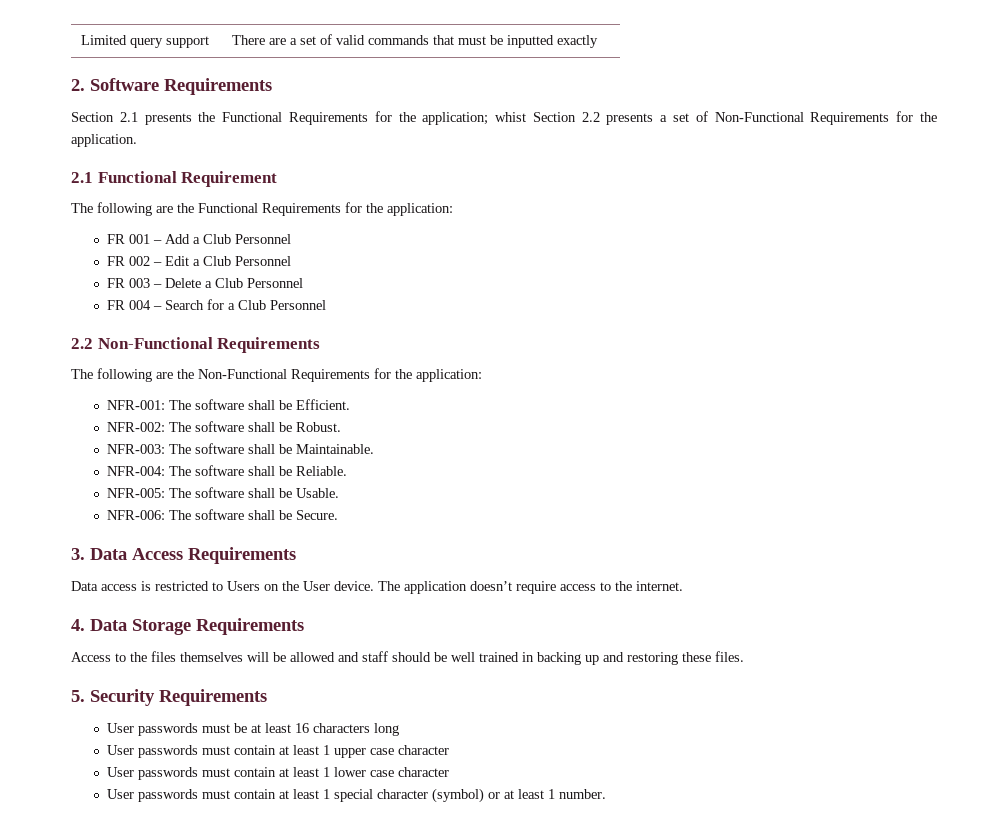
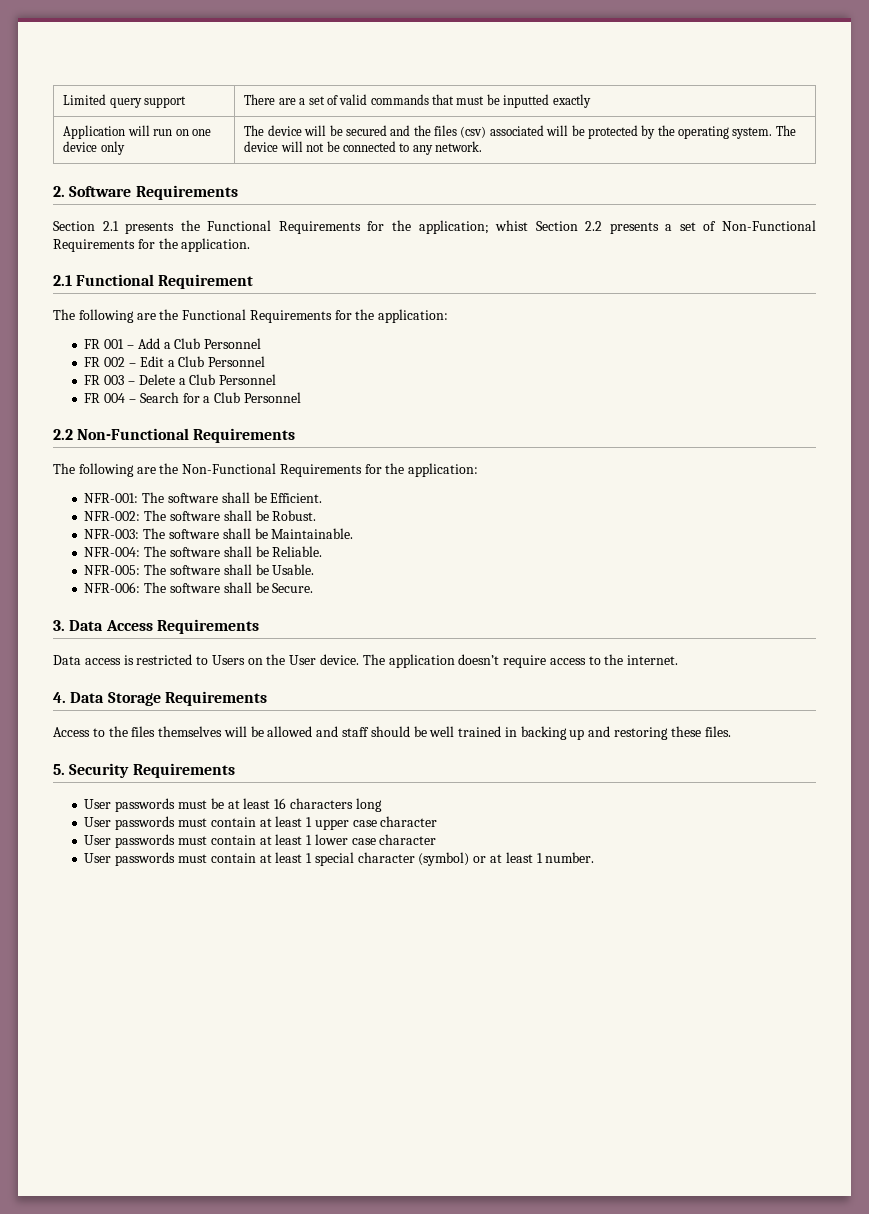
+ Application will run on one device only | The device will be secured and the files (csv) associated will be protected by the operating system. The device will not be connected to any network.

